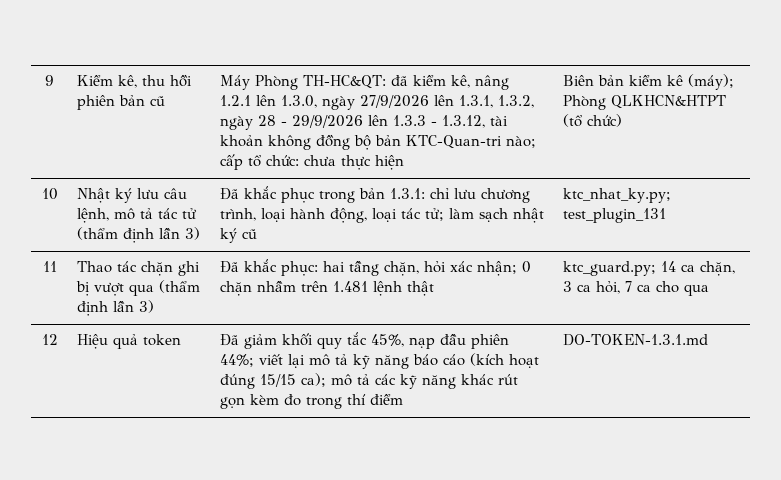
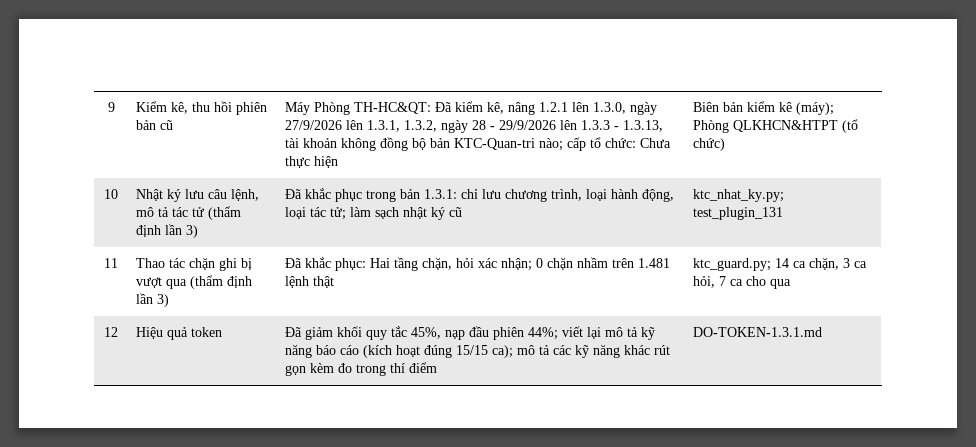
- Máy Phòng TH-HC&QT: đã kiểm kê, nâng 1.2.1 lên 1.3.0, ngày 27/9/2026 lên 1.3.1, 1.3.2, ngày 28 - 29/9/2026 lên 1.3.3 - 1.3.12, tài khoản không đồng bộ bản KTC-Quan-tri nào; cấp tổ chức: chưa thực hiện
+ Máy Phòng TH-HC&QT: Đã kiểm kê, nâng 1.2.1 lên 1.3.0, ngày 27/9/2026 lên 1.3.1, 1.3.2, ngày 28 - 29/9/2026 lên 1.3.3 - 1.3.13, tài khoản không đồng bộ bản KTC-Quan-tri nào; cấp tổ chức: Chưa thực hiện
- 11 | Thao tác chặn ghi bị vượt qua (thẩm định lần 3) | Đã khắc phục: hai tầng chặn, hỏi xác nhận; 0 chặn nhầm trên 1.481 lệnh thật | ktc_guard.py; 14 ca chặn, 3 ca hỏi, 7 ca cho qua
+ 11 | Thao tác chặn ghi bị vượt qua (thẩm định lần 3) | Đã khắc phục: Hai tầng chặn, hỏi xác nhận; 0 chặn nhầm trên 1.481 lệnh thật | ktc_guard.py; 14 ca chặn, 3 ca hỏi, 7 ca cho qua

